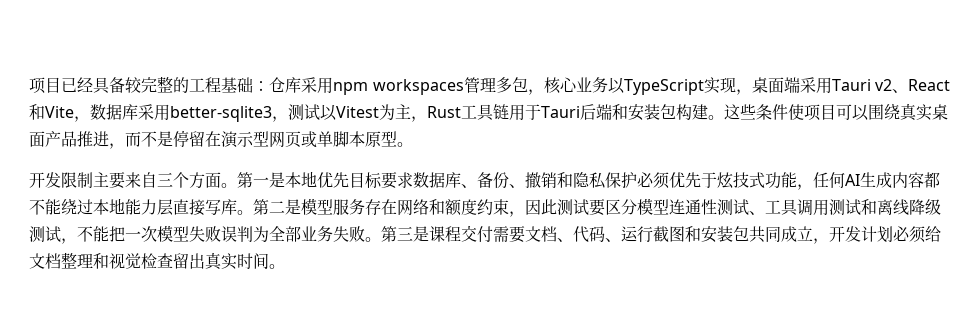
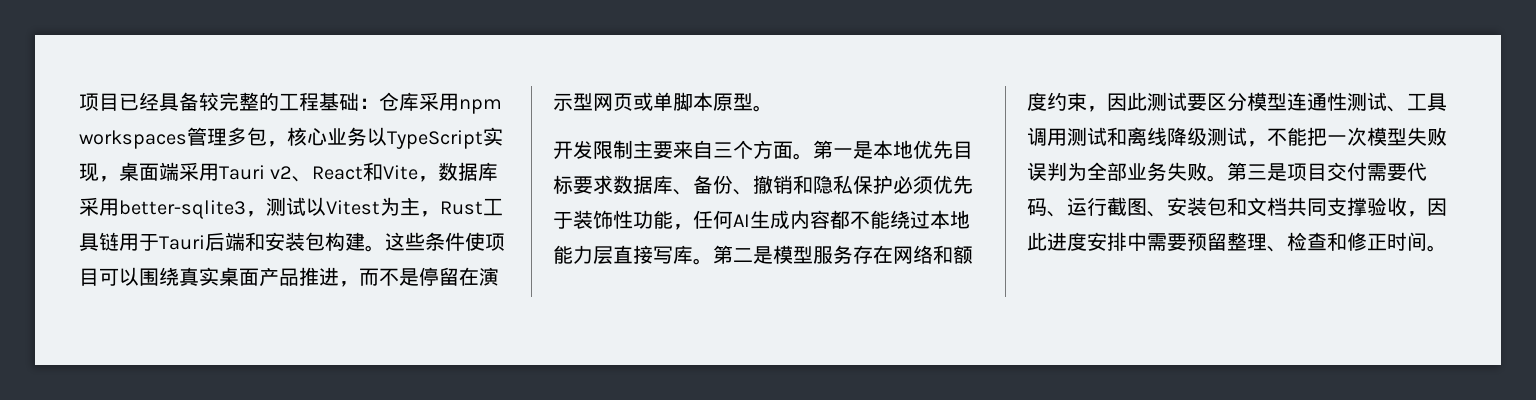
- 第一是本地优先目标要求数据库、备份、撤销和隐私保护必须优先于炫技式功能，任何AI生成内容都不能绕过本地能力层直接写库。
+ 第一是本地优先目标要求数据库、备份、撤销和隐私保护必须优先于装饰性功能，任何AI生成内容都不能绕过本地能力层直接写库。
- 第三是课程交付需要文档、代码、运行截图和安装包共同成立，开发计划必须给文档整理和视觉检查留出真实时间。
+ 第三是项目交付需要代码、运行截图、安装包和文档共同支撑验收，因此进度安排中需要预留整理、检查和修正时间。

